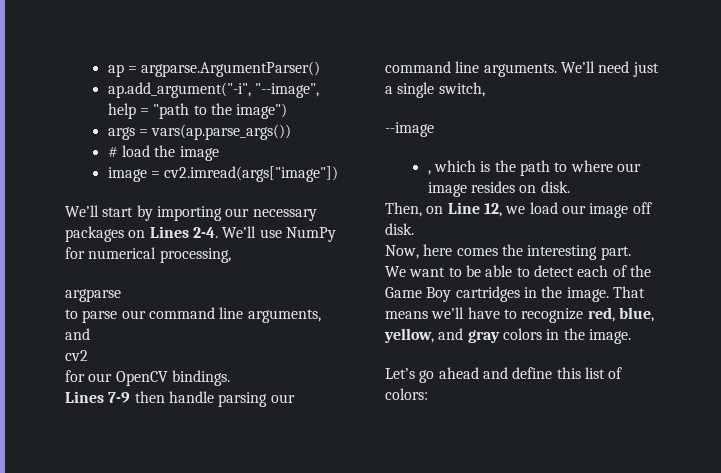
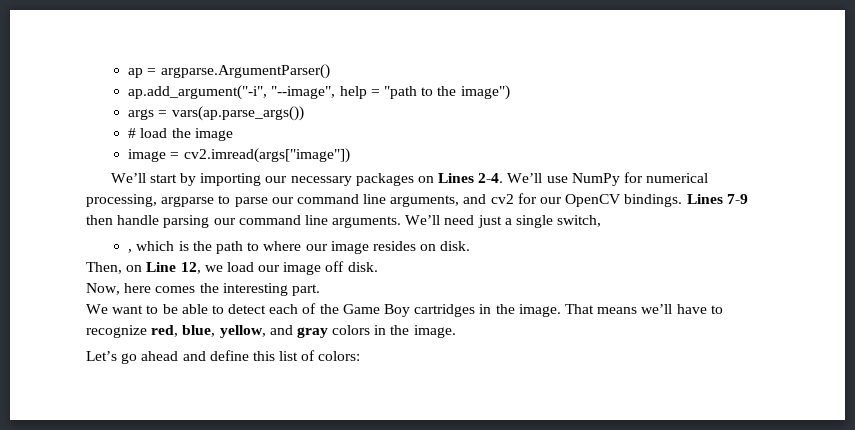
- We’ll use NumPy for numerical processing,
- argparse
- to parse our command line arguments, and
- cv2
- for our OpenCV bindings.
- Lines 7-9 then handle parsing our command line arguments.
+ We’ll use NumPy for numerical processing, argparse to parse our command line arguments, and cv2 for our OpenCV bindings. Lines 7-9 then handle parsing our command line arguments.
- --image

